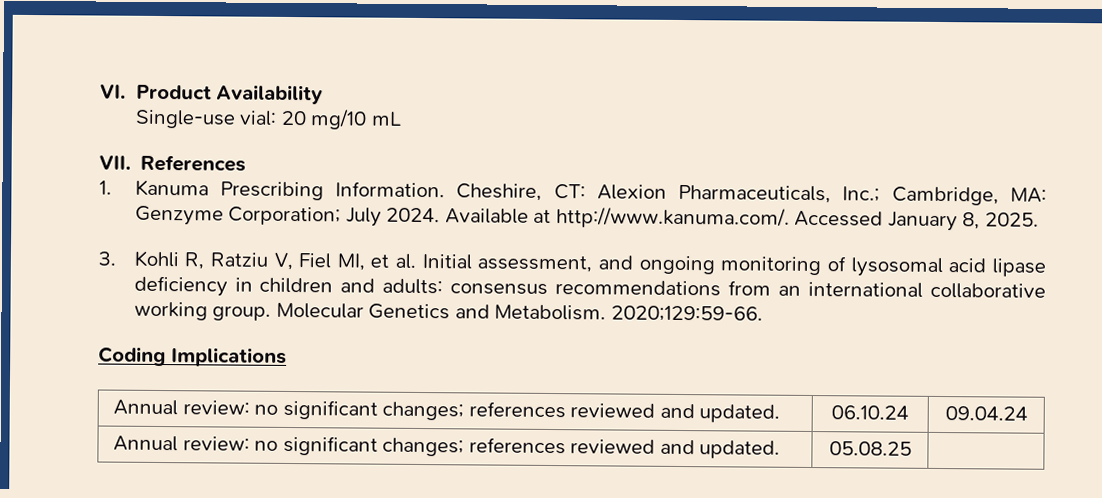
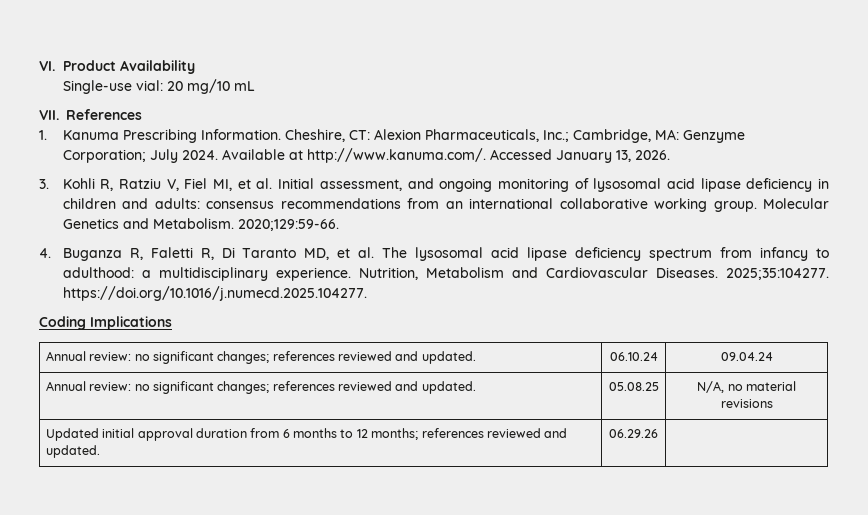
- Available at http://www.kanuma.com/. Accessed January 8, 2025.
+ Available at http://www.kanuma.com/. Accessed January 13, 2026.
+ 4. Buganza R, Faletti R, Di Taranto MD, et al. The lysosomal acid lipase deficiency spectrum from infancy to adulthood: a multidisciplinary experience. Nutrition, Metabolism and Cardiovascular Diseases. 2025;35:104277. https://doi.org/10.1016/j.numecd.2025.104277.
- Annual review: no significant changes; references reviewed and updated. | 05.08.25 |
+ Annual review: no significant changes; references reviewed and updated. | 05.08.25 | N/A, no material revisions
+ Updated initial approval duration from 6 months to 12 months; references reviewed and updated. | 06.29.26 |

